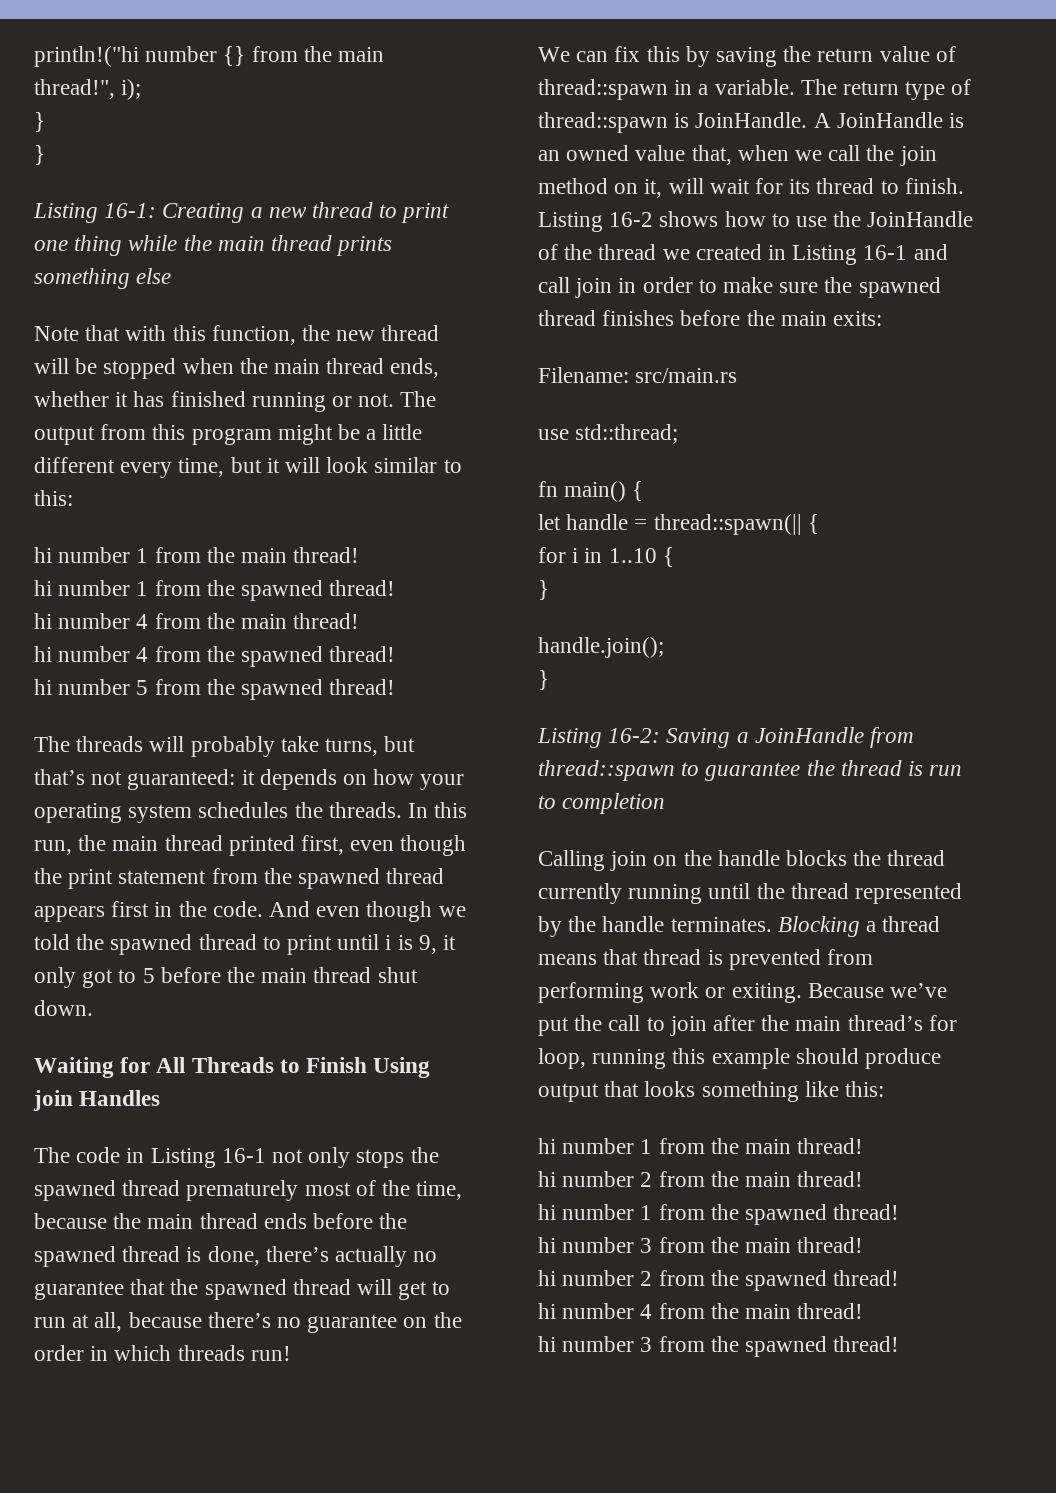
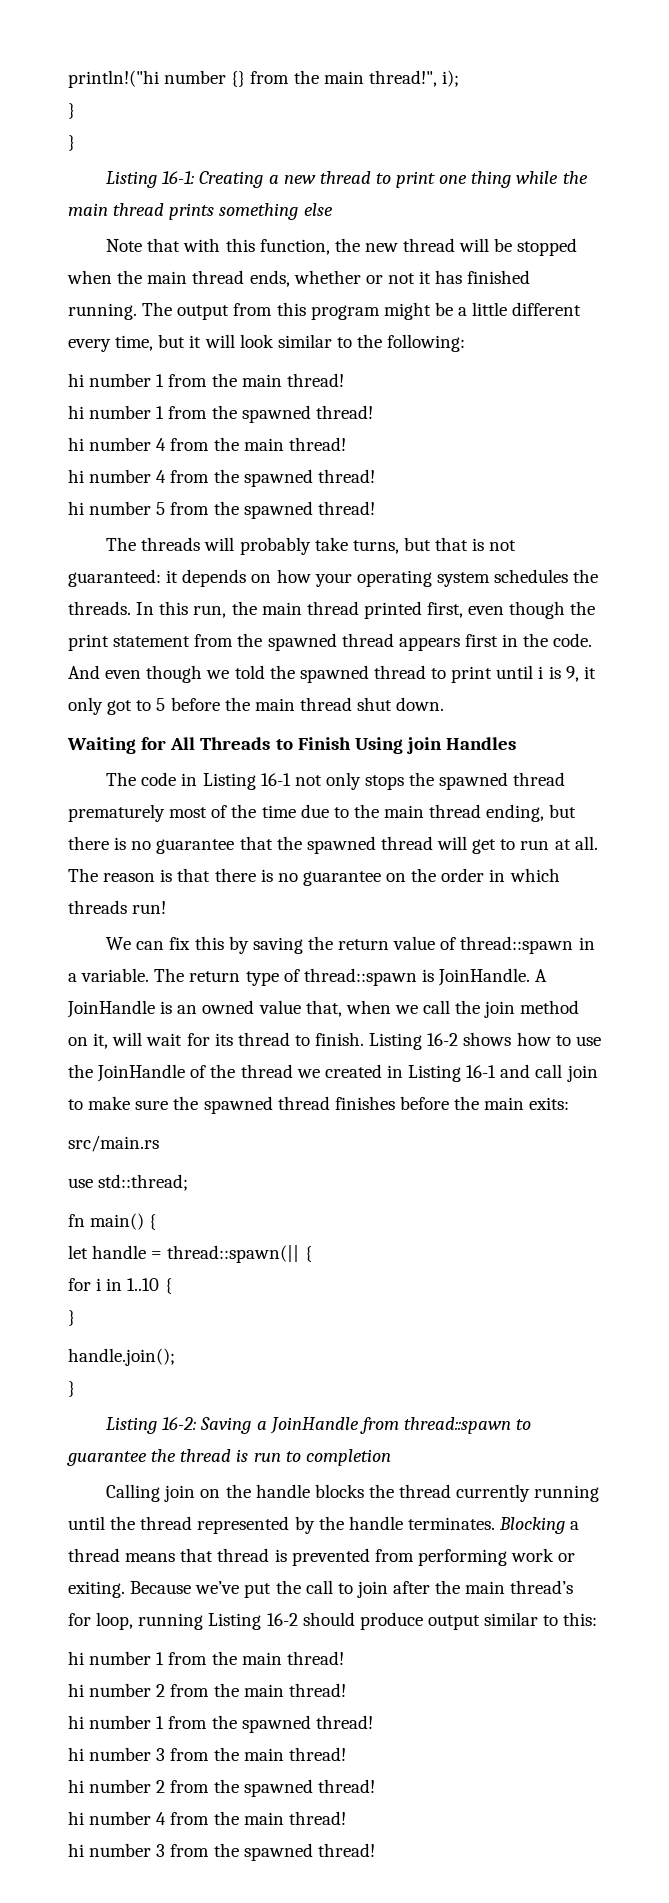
- Note that with this function, the new thread will be stopped when the main thread ends, whether it has finished running or not.
+ Note that with this function, the new thread will be stopped when the main thread ends, whether or not it has finished running.
- The output from this program might be a little different every time, but it will look similar to this:
+ The output from this program might be a little different every time, but it will look similar to the following:
- The threads will probably take turns, but that’s not guaranteed: it depends on how your operating system schedules the threads.
+ The threads will probably take turns, but that is not guaranteed: it depends on how your operating system schedules the threads.
- The code in Listing 16-1 not only stops the spawned thread prematurely most of the time, because the main thread ends before the spawned thread is done, there’s actually no guarantee that the spawned thread will get to run at all, because there’s no guarantee on the order in which threads run!
+ The code in Listing 16-1 not only stops the spawned thread prematurely most of the time due to the main thread ending, but there is no guarantee that the spawned thread will get to run at all. The reason is that there is no guarantee on the order in which threads run!
- Listing 16-2 shows how to use the JoinHandle of the thread we created in Listing 16-1 and call join in order to make sure the spawned thread finishes before the main exits:
+ Listing 16-2 shows how to use the JoinHandle of the thread we created in Listing 16-1 and call join to make sure the spawned thread finishes before the main exits:
- Filename: src/main.rs
+ src/main.rs
- Because we’ve put the call to join after the main thread’s for loop, running this example should produce output that looks something like this:
+ Because we’ve put the call to join after the main thread’s for loop, running Listing 16-2 should produce output similar to this:

